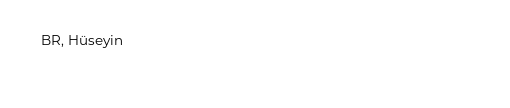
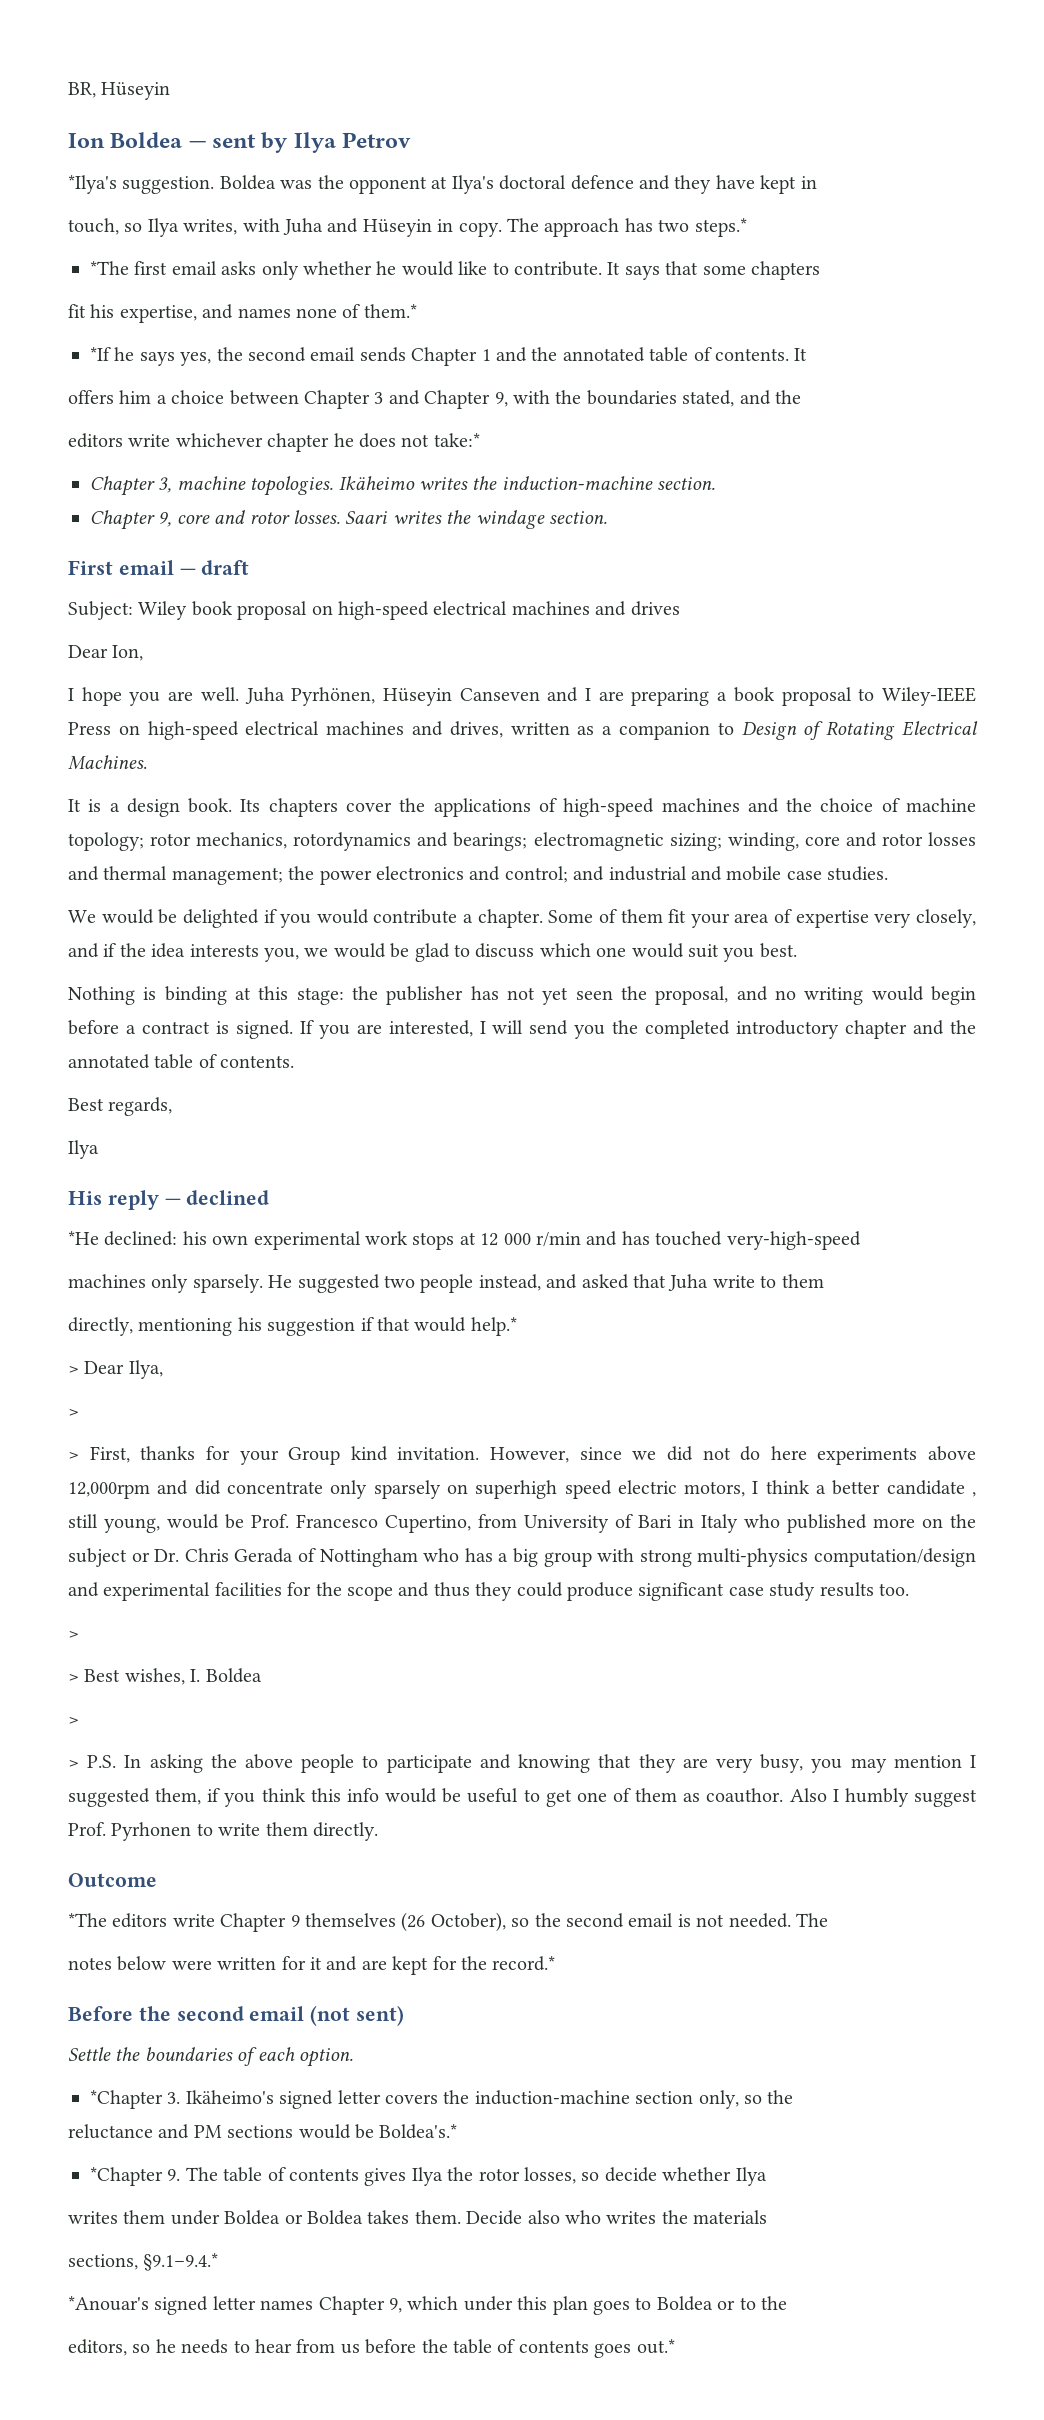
+ Ion Boldea — sent by Ilya Petrov
+ *Ilya's suggestion. Boldea was the opponent at Ilya's doctoral defence and they have kept in
+ touch, so Ilya writes, with Juha and Hüseyin in copy. The approach has two steps.*
+ *The first email asks only whether he would like to contribute. It says that some chapters
+ fit his expertise, and names none of them.*
+ *If he says yes, the second email sends Chapter 1 and the annotated table of contents. It
+ offers him a choice between Chapter 3 and Chapter 9, with the boundaries stated, and the
+ editors write whichever chapter he does not take:*
+ Chapter 3, machine topologies. Ikäheimo writes the induction-machine section.
+ Chapter 9, core and rotor losses. Saari writes the windage section.
+ First email — draft
+ Subject: Wiley book proposal on high-speed electrical machines and drives
+ Dear Ion,
+ I hope you are well. Juha Pyrhönen, Hüseyin Canseven and I are preparing a book proposal to Wiley-IEEE Press on high-speed electrical machines and drives, written as a companion to Design of Rotating Electrical Machines.
+ It is a design book. Its chapters cover the applications of high-speed machines and the choice of machine topology; rotor mechanics, rotordynamics and bearings; electromagnetic sizing; winding, core and rotor losses and thermal management; the power electronics and control; and industrial and mobile case studies.
+ We would be delighted if you would contribute a chapter. Some of them fit your area of expertise very closely, and if the idea interests you, we would be glad to discuss which one would suit you best.
+ Nothing is binding at this stage: the publisher has not yet seen the proposal, and no writing would begin before a contract is signed. If you are interested, I will send you the completed introductory chapter and the annotated table of contents.
+ Best regards,
+ Ilya
+ His reply — declined
+ *He declined: his own experimental work stops at 12 000 r/min and has touched very-high-speed
+ machines only sparsely. He suggested two people instead, and asked that Juha write to them
+ directly, mentioning his suggestion if that would help.*
+ > Dear Ilya,
+ >
+ > First, thanks for your Group kind invitation. However, since we did not do here experiments above 12,000rpm and did concentrate only sparsely on superhigh speed electric motors, I think a better candidate , still young, would be Prof. Francesco Cupertino, from University of Bari in Italy who published more on the subject or Dr. Chris Gerada of Nottingham who has a big group with strong multi-physics computation/design and experimental facilities for the scope and thus they could produce significant case study results too.
+ >
+ > Best wishes, I. Boldea
+ >
+ > P.S. In asking the above people to participate and knowing that they are very busy, you may mention I suggested them, if you think this info would be useful to get one of them as coauthor. Also I humbly suggest Prof. Pyrhonen to write them directly.
+ Outcome
+ *The editors write Chapter 9 themselves (26 October), so the second email is not needed. The
+ notes below were written for it and are kept for the record.*
+ Before the second email (not sent)
+ Settle the boundaries of each option.
+ *Chapter 3. Ikäheimo's signed letter covers the induction-machine section only, so the
+ reluctance and PM sections would be Boldea's.*
+ *Chapter 9. The table of contents gives Ilya the rotor losses, so decide whether Ilya
+ writes them under Boldea or Boldea takes them. Decide also who writes the materials
+ sections, §9.1–9.4.*
+ *Anouar's signed letter names Chapter 9, which under this plan goes to Boldea or to the
+ editors, so he needs to hear from us before the table of contents goes out.*

